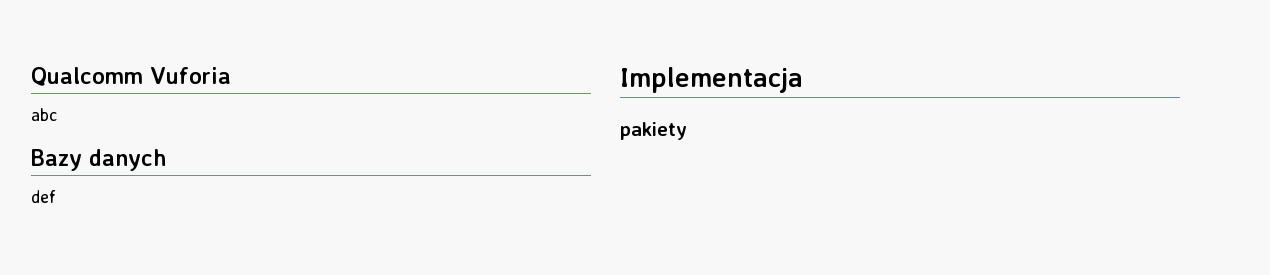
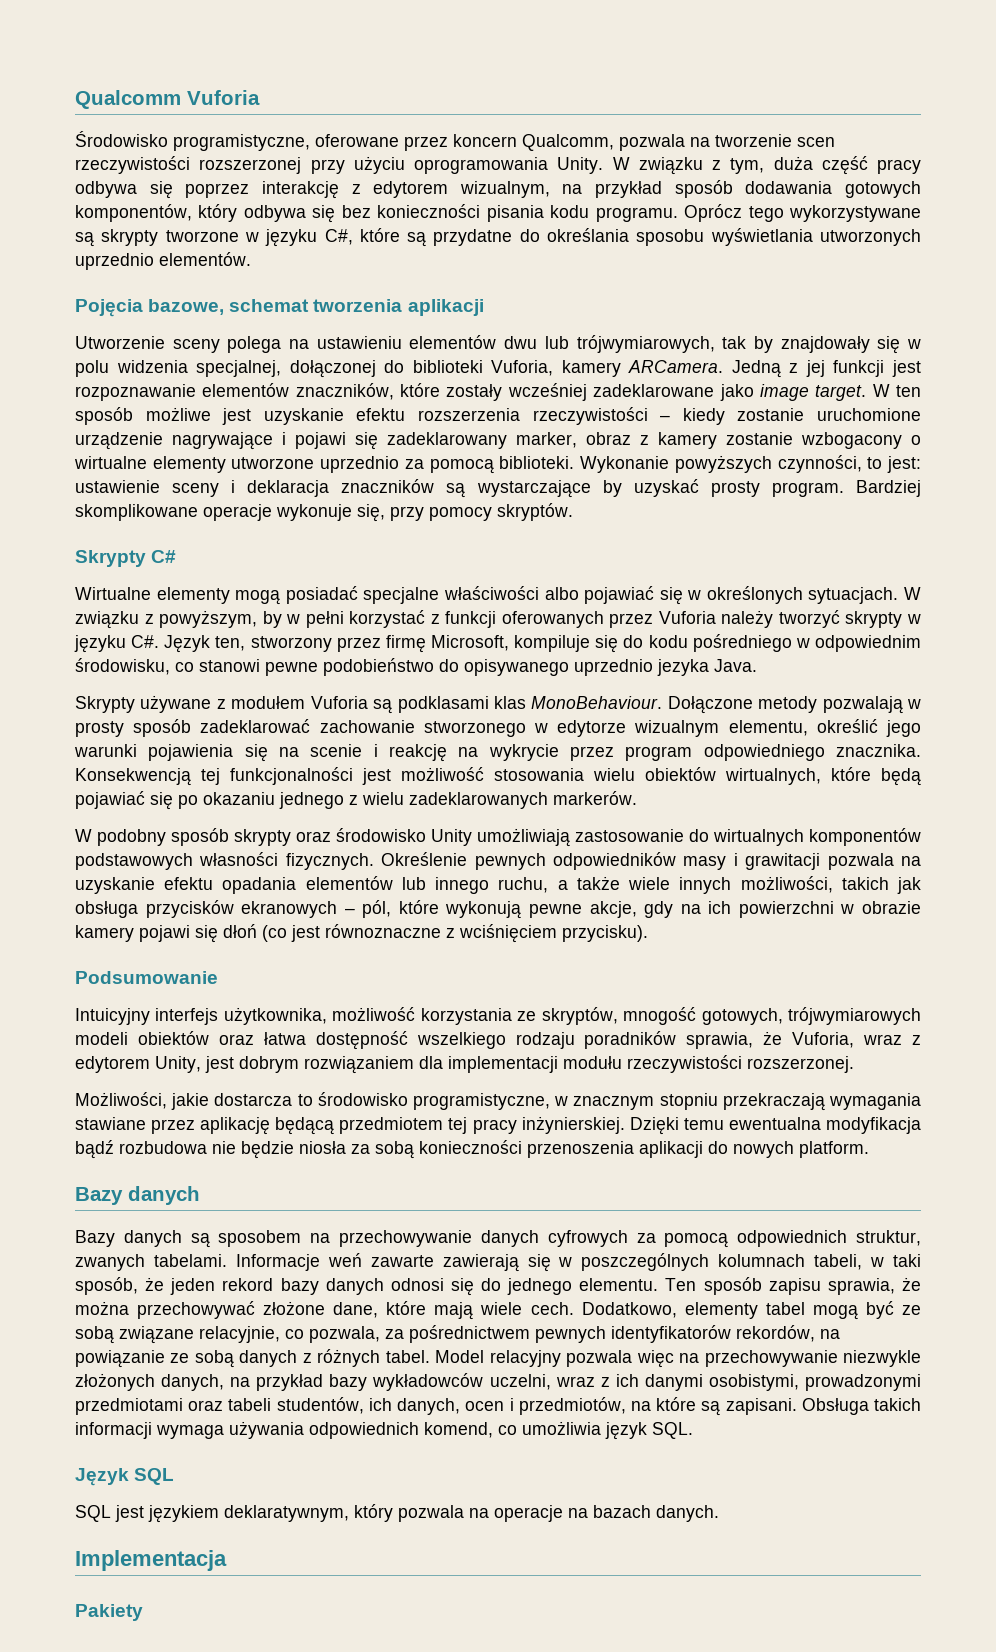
- abc
+ Środowisko programistyczne, oferowane przez koncern Qualcomm, pozwala na tworzenie scen rzeczywistości rozszerzonej przy użyciu oprogramowania Unity. W związku z tym, duża część pracy odbywa się poprzez interakcję z edytorem wizualnym, na przykład sposób dodawania gotowych komponentów, który odbywa się bez konieczności pisania kodu programu. Oprócz tego wykorzystywane są skrypty tworzone w języku C#, które są przydatne do określania sposobu wyświetlania utworzonych uprzednio elementów.
+ Pojęcia bazowe, schemat tworzenia aplikacji
+ Utworzenie sceny polega na ustawieniu elementów dwu lub trójwymiarowych, tak by znajdowały się w polu widzenia specjalnej, dołączonej do biblioteki Vuforia, kamery ARCamera. Jedną z jej funkcji jest rozpoznawanie elementów znaczników, które zostały wcześniej zadeklarowane jako image target. W ten sposób możliwe jest uzyskanie efektu rozszerzenia rzeczywistości – kiedy zostanie uruchomione urządzenie nagrywające i pojawi się zadeklarowany marker, obraz z kamery zostanie wzbogacony o wirtualne elementy utworzone uprzednio za pomocą biblioteki. Wykonanie powyższych czynności, to jest: ustawienie sceny i deklaracja znaczników są wystarczające by uzyskać prosty program. Bardziej skomplikowane operacje wykonuje się, przy pomocy skryptów.
+ Skrypty C#
+ Wirtualne elementy mogą posiadać specjalne właściwości albo pojawiać się w określonych sytuacjach. W związku z powyższym, by w pełni korzystać z funkcji oferowanych przez Vuforia należy tworzyć skrypty w języku C#. Język ten, stworzony przez firmę Microsoft, kompiluje się do kodu pośredniego w odpowiednim środowisku, co stanowi pewne podobieństwo do opisywanego uprzednio jezyka Java.
+ Skrypty używane z modułem Vuforia są podklasami klas MonoBehaviour. Dołączone metody pozwalają w prosty sposób zadeklarować zachowanie stworzonego w edytorze wizualnym elementu, określić jego warunki pojawienia się na scenie i reakcję na wykrycie przez program odpowiedniego znacznika. Konsekwencją tej funkcjonalności jest możliwość stosowania wielu obiektów wirtualnych, które będą pojawiać się po okazaniu jednego z wielu zadeklarowanych markerów.
+ W podobny sposób skrypty oraz środowisko Unity umożliwiają zastosowanie do wirtualnych komponentów podstawowych własności fizycznych. Określenie pewnych odpowiedników masy i grawitacji pozwala na uzyskanie efektu opadania elementów lub innego ruchu, a także wiele innych możliwości, takich jak obsługa przycisków ekranowych – pól, które wykonują pewne akcje, gdy na ich powierzchni w obrazie kamery pojawi się dłoń (co jest równoznaczne z wciśnięciem przycisku).
+ Podsumowanie
+ Intuicyjny interfejs użytkownika, możliwość korzystania ze skryptów, mnogość gotowych, trójwymiarowych modeli obiektów oraz łatwa dostępność wszelkiego rodzaju poradników sprawia, że Vuforia, wraz z edytorem Unity, jest dobrym rozwiązaniem dla implementacji modułu rzeczywistości rozszerzonej.
+ Możliwości, jakie dostarcza to środowisko programistyczne, w znacznym stopniu przekraczają wymagania stawiane przez aplikację będącą przedmiotem tej pracy inżynierskiej. Dzięki temu ewentualna modyfikacja bądź rozbudowa nie będzie niosła za sobą konieczności przenoszenia aplikacji do nowych platform.
  Bazy danych
- def
+ Bazy danych są sposobem na przechowywanie danych cyfrowych za pomocą odpowiednich struktur, zwanych tabelami. Informacje weń zawarte zawierają się w poszczególnych kolumnach tabeli, w taki sposób, że jeden rekord bazy danych odnosi się do jednego elementu. Ten sposób zapisu sprawia, że można przechowywać złożone dane, które mają wiele cech. Dodatkowo, elementy tabel mogą być ze sobą związane relacyjnie, co pozwala, za pośrednictwem pewnych identyfikatorów rekordów, na powiązanie ze sobą danych z różnych tabel. Model relacyjny pozwala więc na przechowywanie niezwykle złożonych danych, na przykład bazy wykładowców uczelni, wraz z ich danymi osobistymi, prowadzonymi przedmiotami oraz tabeli studentów, ich danych, ocen i przedmiotów, na które są zapisani. Obsługa takich informacji wymaga używania odpowiednich komend, co umożliwia język SQL.
+ Język SQL
+ SQL jest językiem deklaratywnym, który pozwala na operacje na bazach danych.
- pakiety
+ Pakiety

